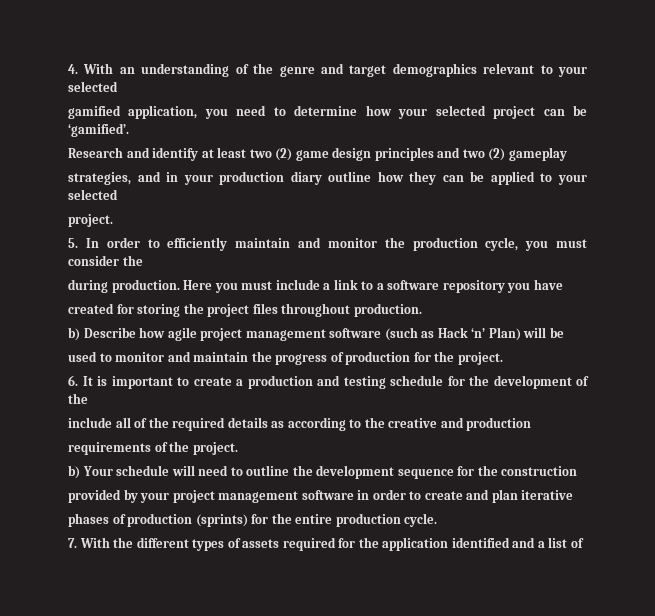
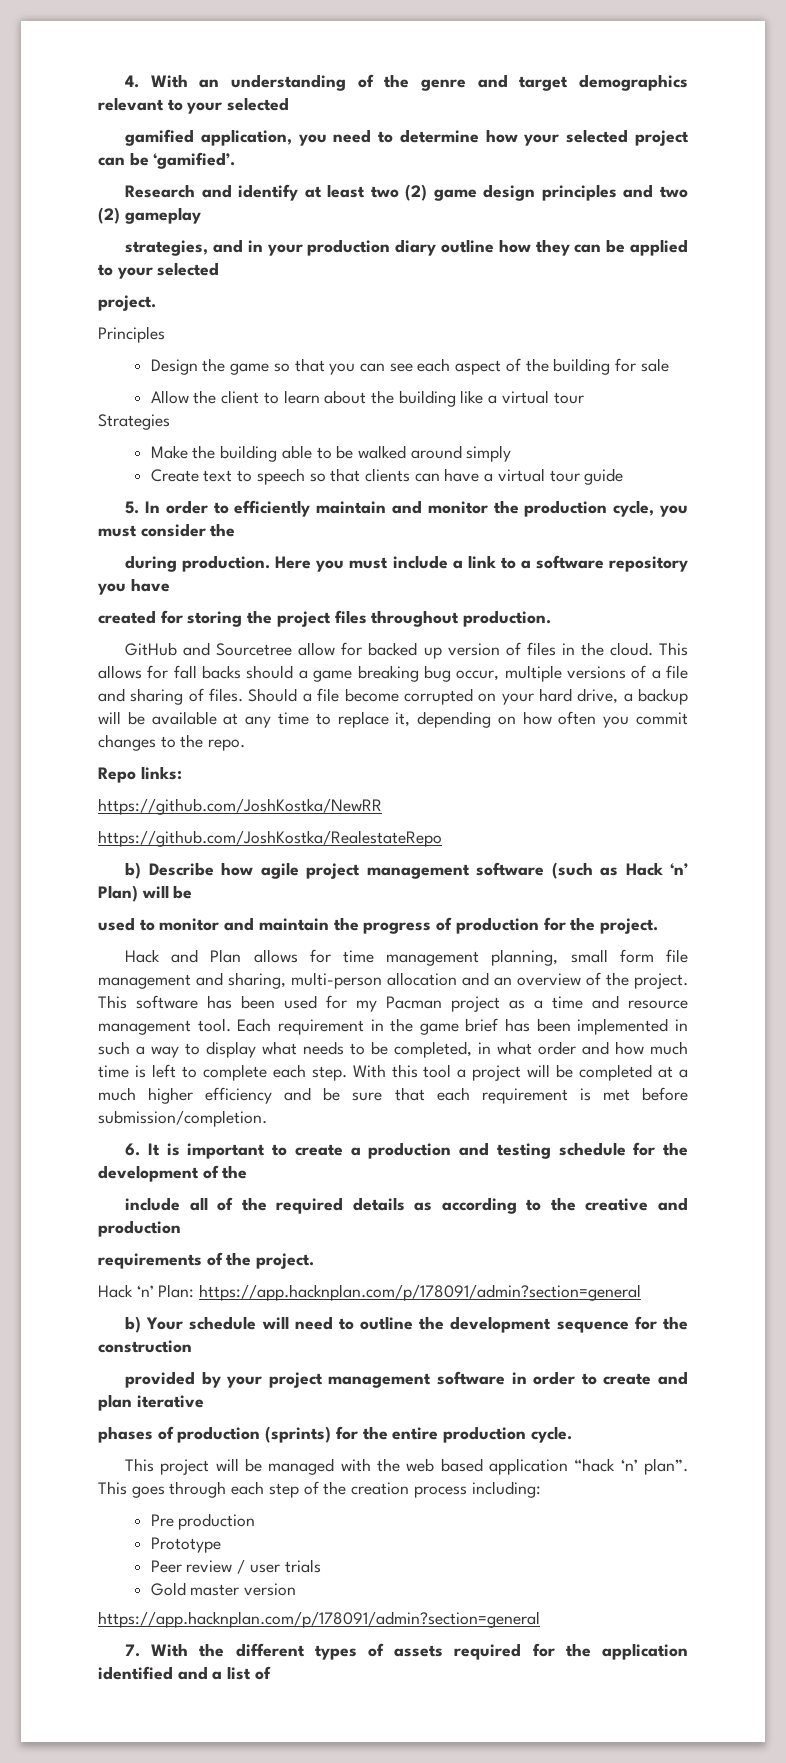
+ Principles
+ Design the game so that you can see each aspect of the building for sale
+ Allow the client to learn about the building like a virtual tour
+ Strategies
+ Make the building able to be walked around simply
+ Create text to speech so that clients can have a virtual tour guide
+ GitHub and Sourcetree allow for backed up version of files in the cloud. This allows for fall backs should a game breaking bug occur, multiple versions of a file and sharing of files. Should a file become corrupted on your hard drive, a backup will be available at any time to replace it, depending on how often you commit changes to the repo.
+ Repo links:
+ https://github.com/JoshKostka/NewRR
+ https://github.com/JoshKostka/RealestateRepo
+ Hack and Plan allows for time management planning, small form file management and sharing, multi-person allocation and an overview of the project. This software has been used for my Pacman project as a time and resource management tool. Each requirement in the game brief has been implemented in such a way to display what needs to be completed, in what order and how much time is left to complete each step. With this tool a project will be completed at a much higher efficiency and be sure that each requirement is met before submission/completion.
+ Hack ‘n’ Plan: https://app.hacknplan.com/p/178091/admin?section=general
+ This project will be managed with the web based application “hack ‘n’ plan”. This goes through each step of the creation process including:
+ Pre production
+ Prototype
+ Peer review / user trials
+ Gold master version
+ https://app.hacknplan.com/p/178091/admin?section=general

